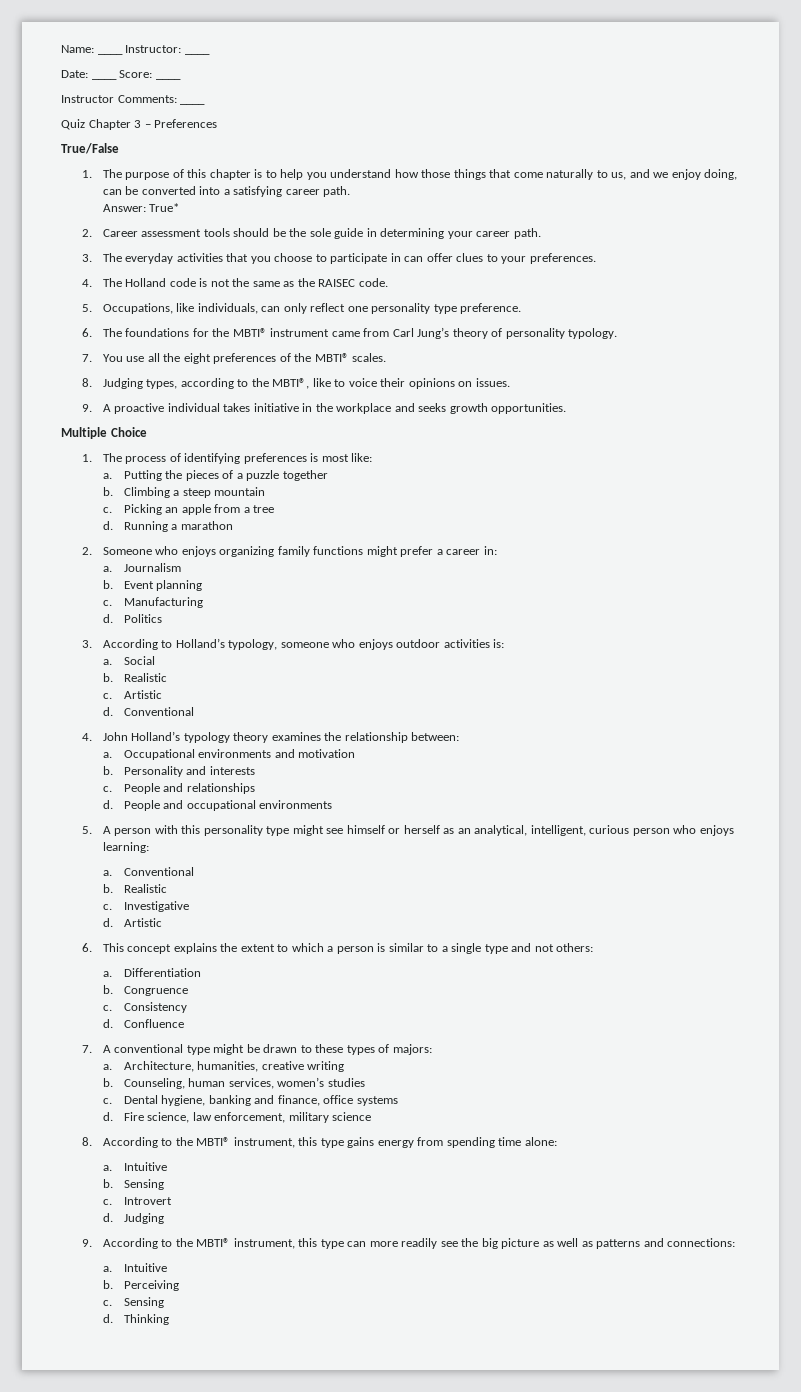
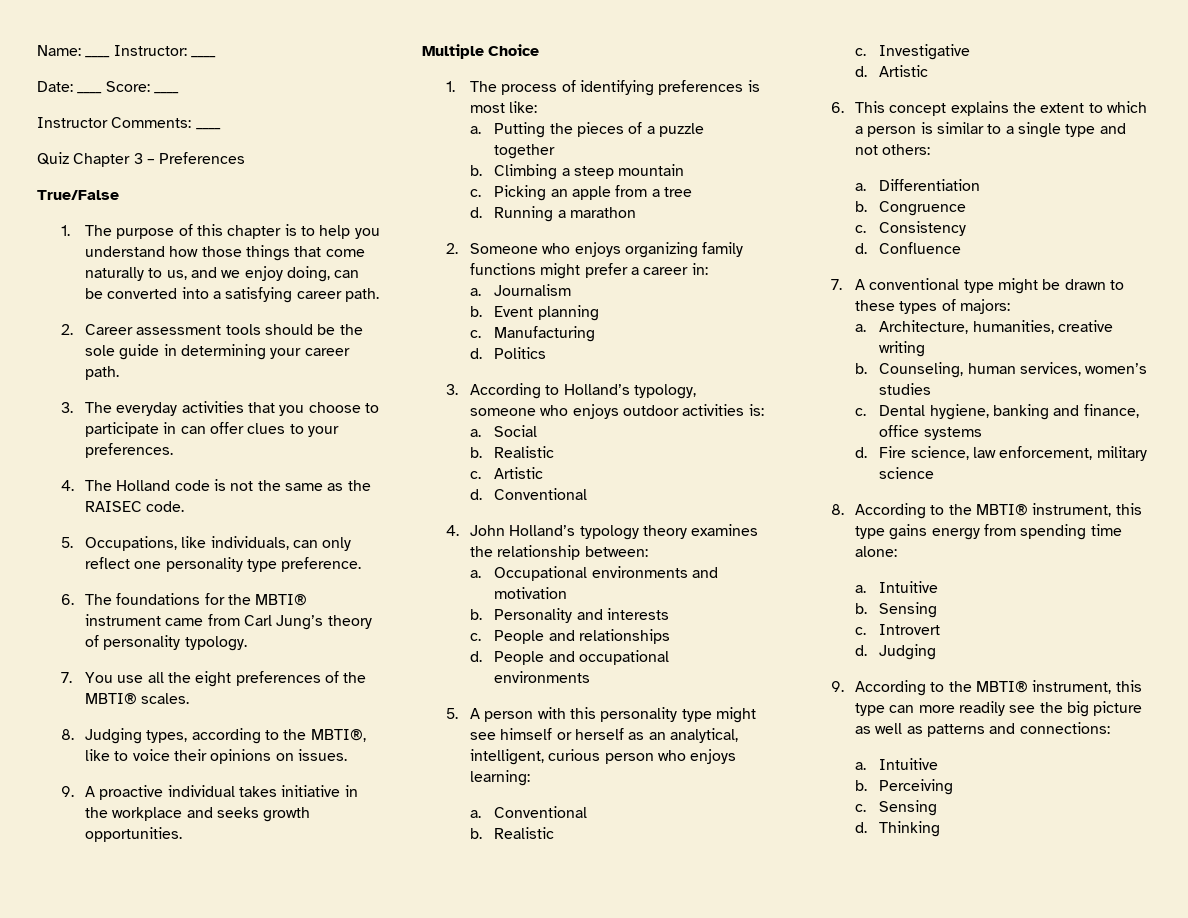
- Answer: True*

